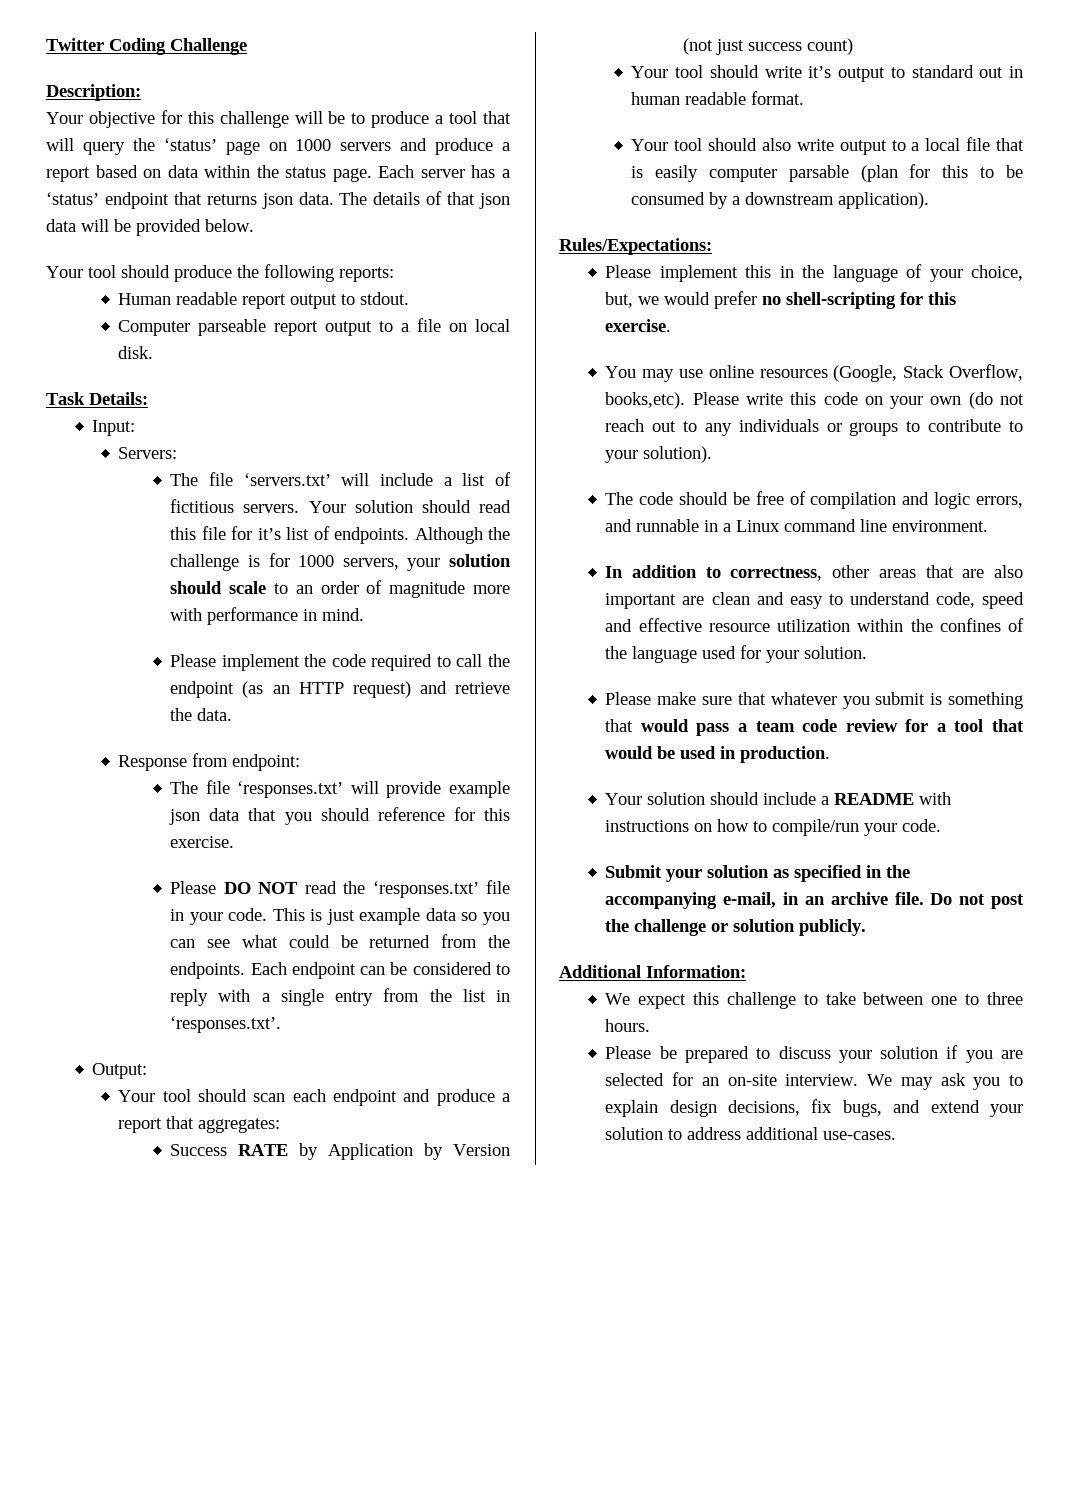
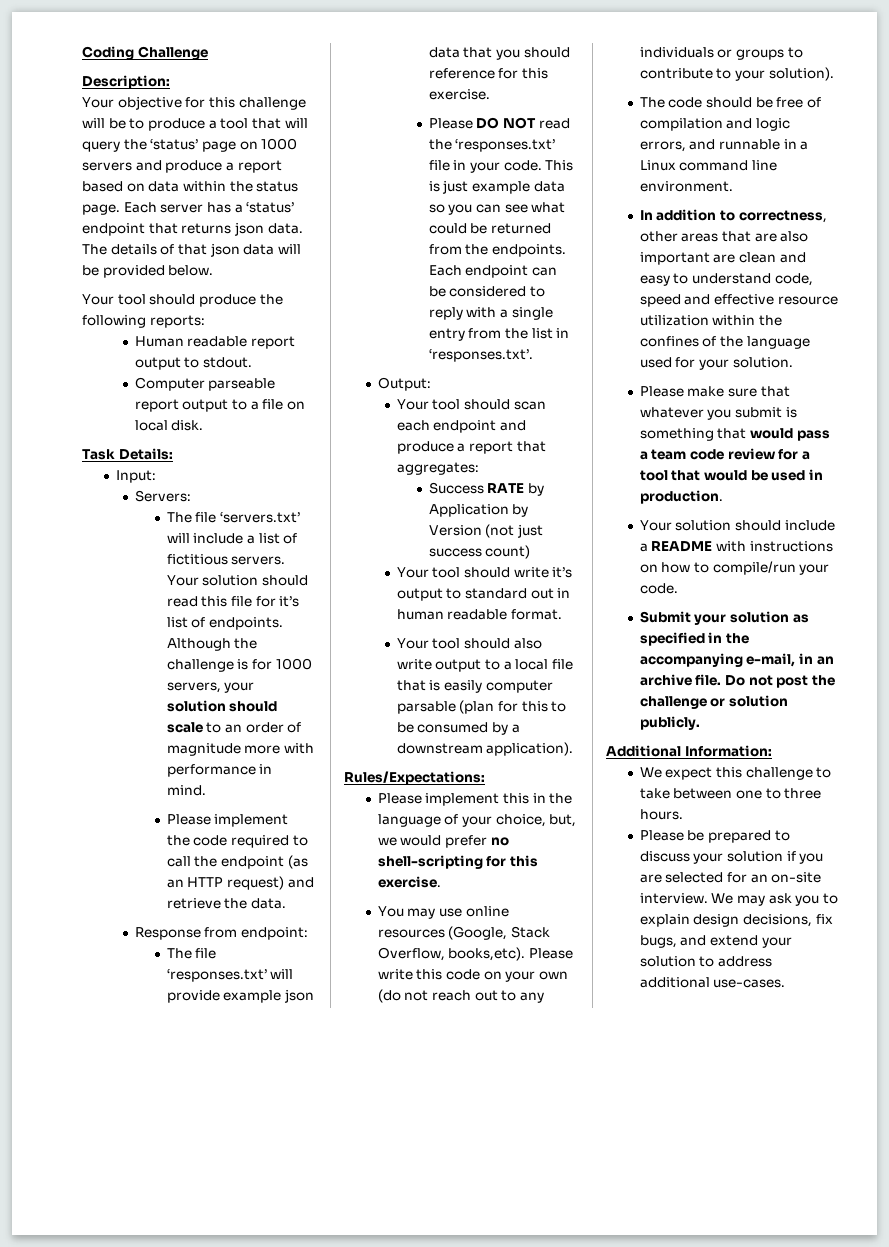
- Twitter Coding Challenge
+ Coding Challenge

